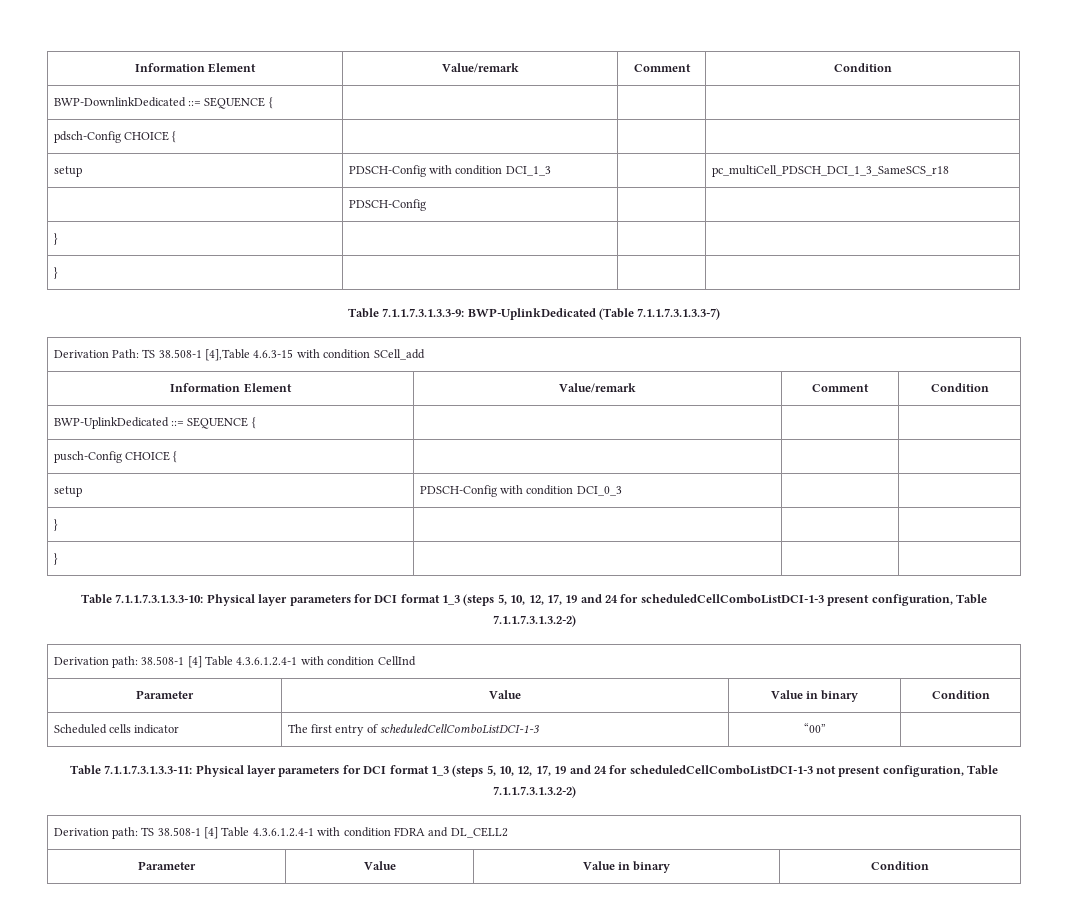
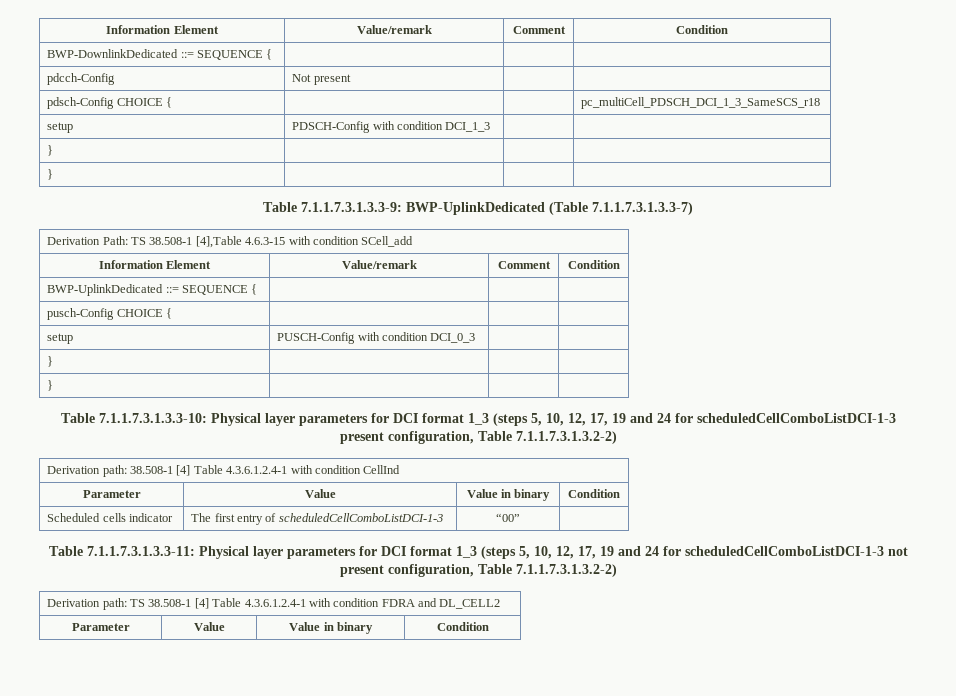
+ pdcch-Config | Not present | |
- pdsch-Config CHOICE { | | |
+ pdsch-Config CHOICE { | | | pc_multiCell_PDSCH_DCI_1_3_SameSCS_r18
- setup | PDSCH-Config with condition DCI_1_3 | | pc_multiCell_PDSCH_DCI_1_3_SameSCS_r18
- | PDSCH-Config | |
+ setup | PDSCH-Config with condition DCI_1_3 | |
- setup | PDSCH-Config with condition DCI_0_3 | |
+ setup | PUSCH-Config with condition DCI_0_3 | |

